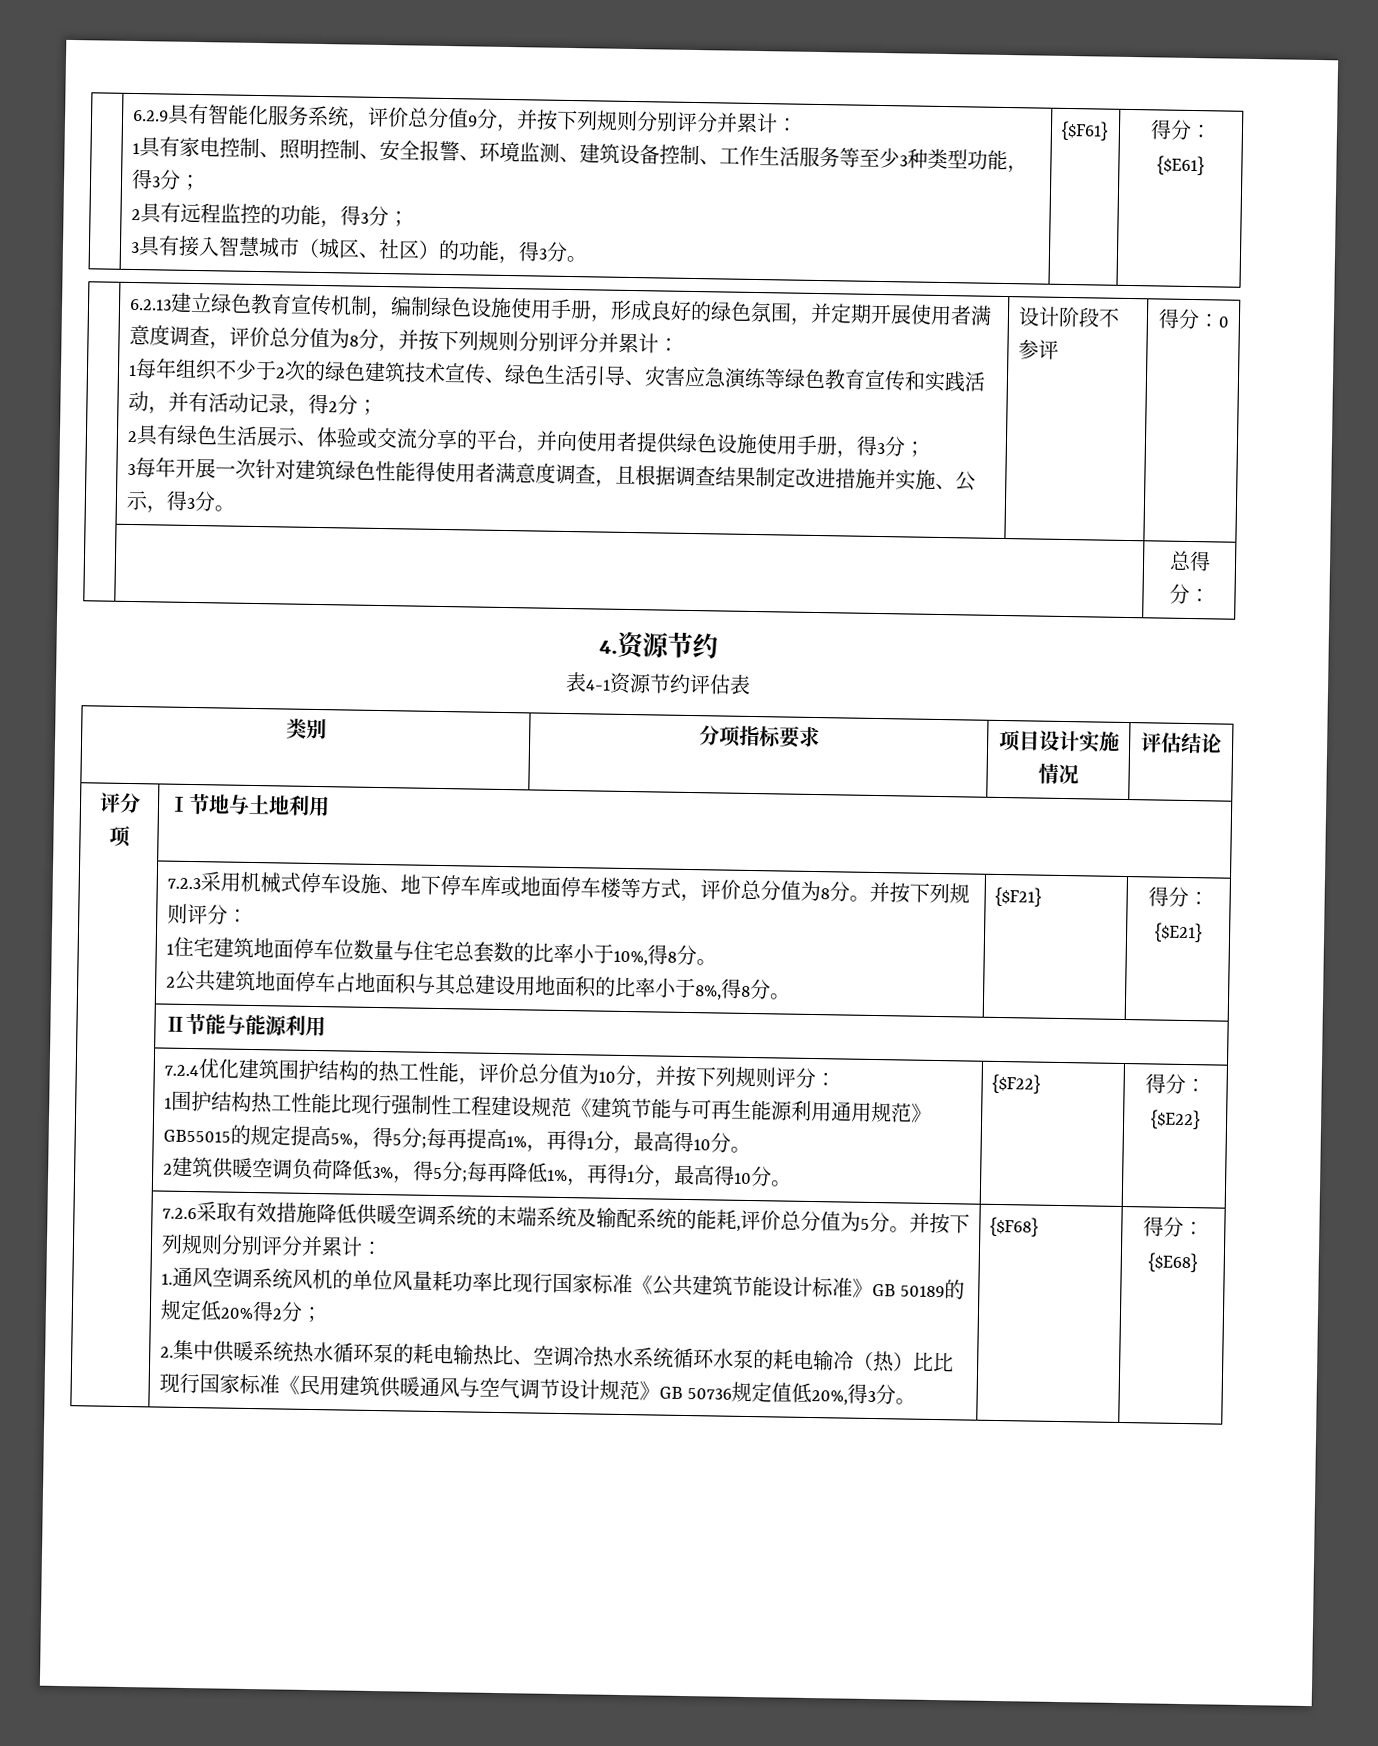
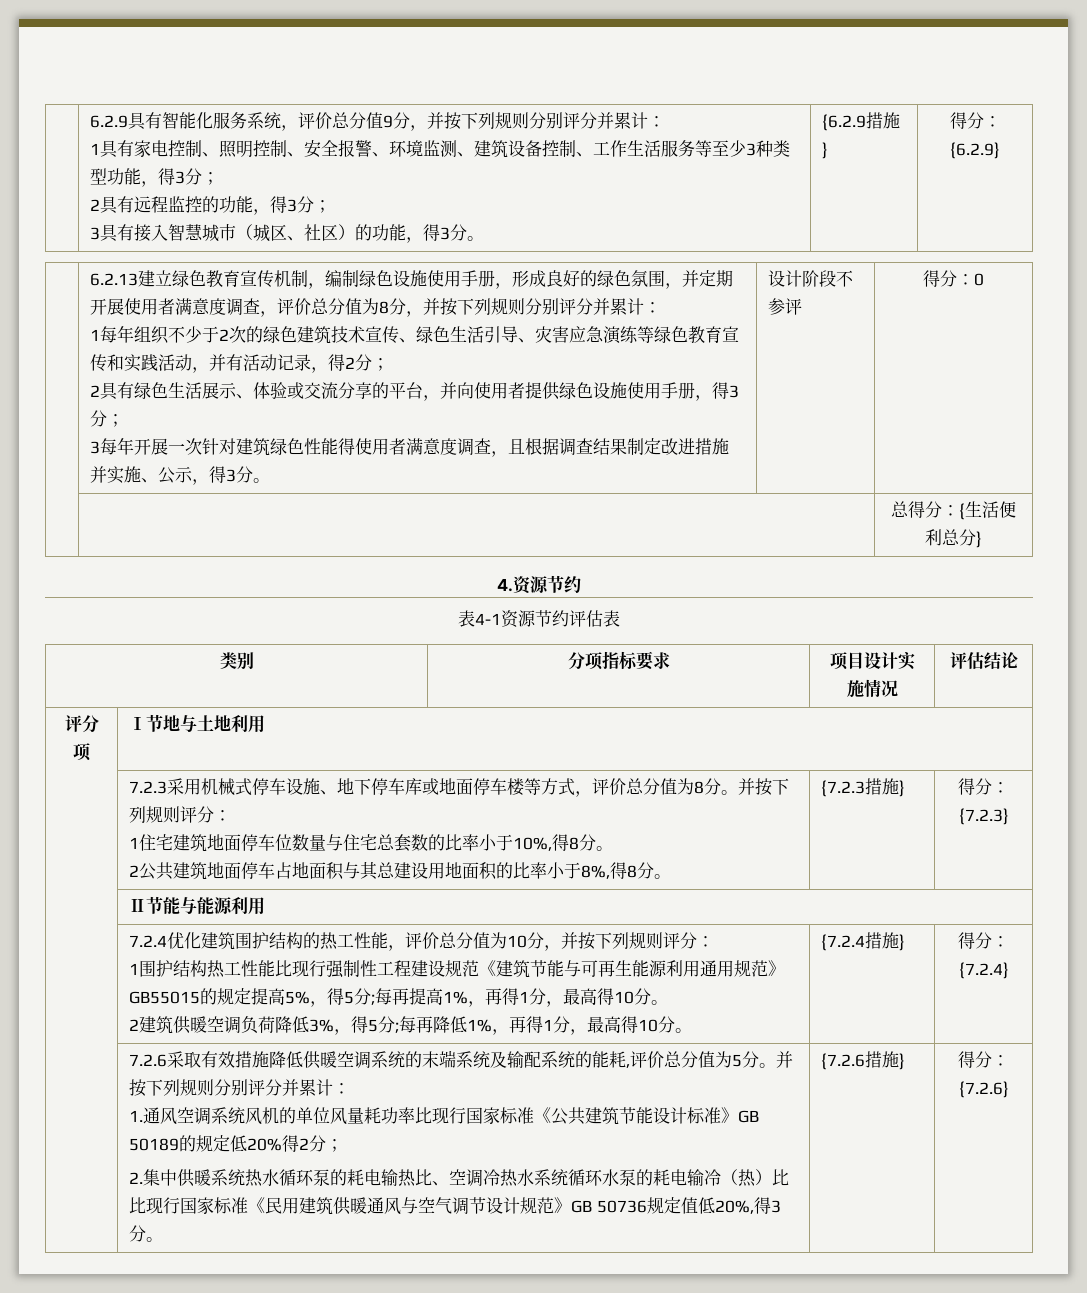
- {$F61} | 得分：{$E61}
+ {6.2.9措施} | 得分：{6.2.9}
- | | 总得分：
+ | | 总得分：{生活便利总分}
- {$F21} | 得分：{$E21}
+ {7.2.3措施} | 得分：{7.2.3}
- {$F22} | 得分：{$E22}
+ {7.2.4措施} | 得分：{7.2.4}
- {$F68} | 得分：{$E68}
+ {7.2.6措施} | 得分：{7.2.6}

